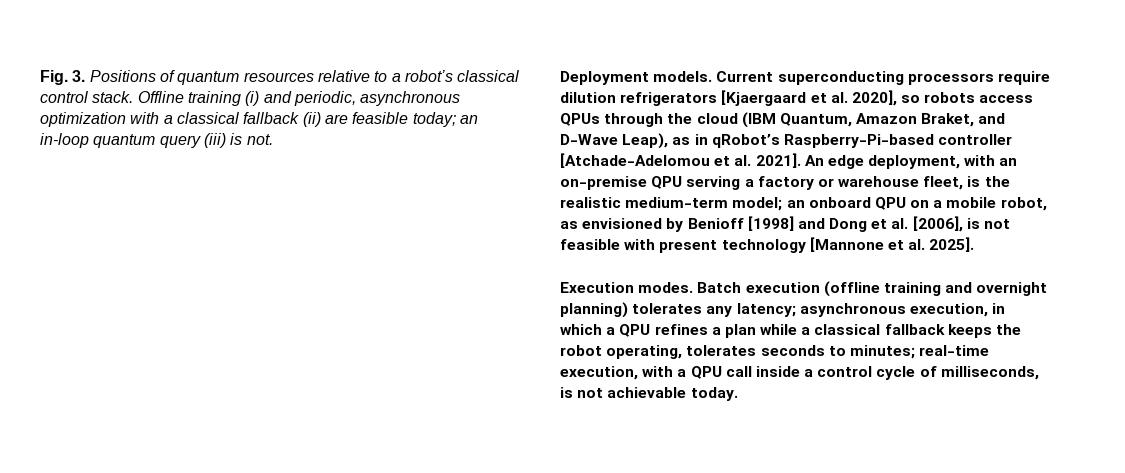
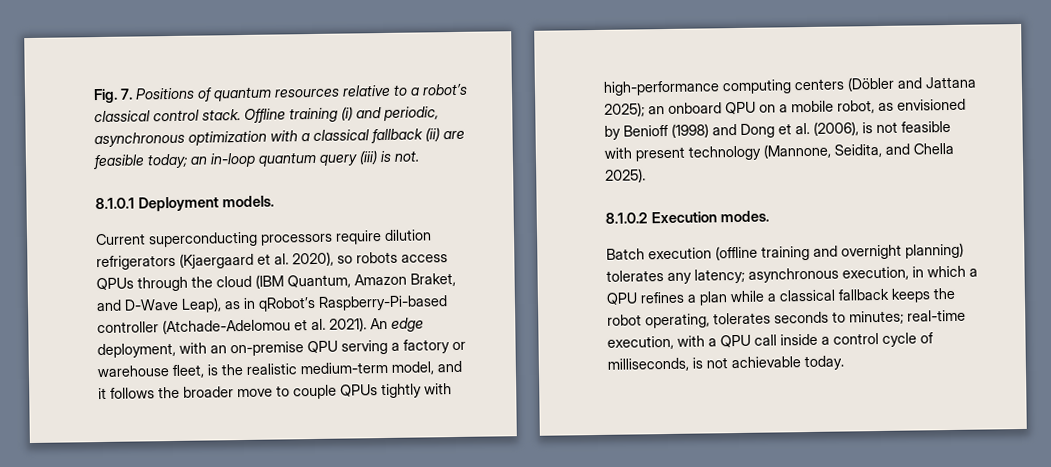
- Fig. 3. Positions of quantum resources relative to a robot’s classical control stack.
+ Fig. 7. Positions of quantum resources relative to a robot’s classical control stack.
- Deployment models. Current superconducting processors require dilution refrigerators [Kjaergaard et al. 2020], so robots access QPUs through the cloud (IBM Quantum, Amazon Braket, and D-Wave Leap), as in qRobot’s Raspberry-Pi-based controller [Atchade-Adelomou et al. 2021].
+ 8.1.0.1 Deployment models.
+ Current superconducting processors require dilution refrigerators (Kjaergaard et al. 2020), so robots access QPUs through the cloud (IBM Quantum, Amazon Braket, and D-Wave Leap), as in qRobot’s Raspberry-Pi-based controller (Atchade-Adelomou et al. 2021).
- An edge deployment, with an on-premise QPU serving a factory or warehouse fleet, is the realistic medium-term model;
+ An edge deployment, with an on-premise QPU serving a factory or warehouse fleet, is the realistic medium-term model, and it follows the broader move to couple QPUs tightly with high-performance computing centers (Döbler and Jattana 2025);
- an onboard QPU on a mobile robot, as envisioned by Benioff [1998] and Dong et al. [2006], is not feasible with present technology [Mannone et al. 2025].
- Execution modes. Batch execution (offline training and overnight planning) tolerates any latency;
+ an onboard QPU on a mobile robot, as envisioned by Benioff (1998) and Dong et al. (2006), is not feasible with present technology (Mannone, Seidita, and Chella 2025).
+ 8.1.0.2 Execution modes.
+ Batch execution (offline training and overnight planning) tolerates any latency;

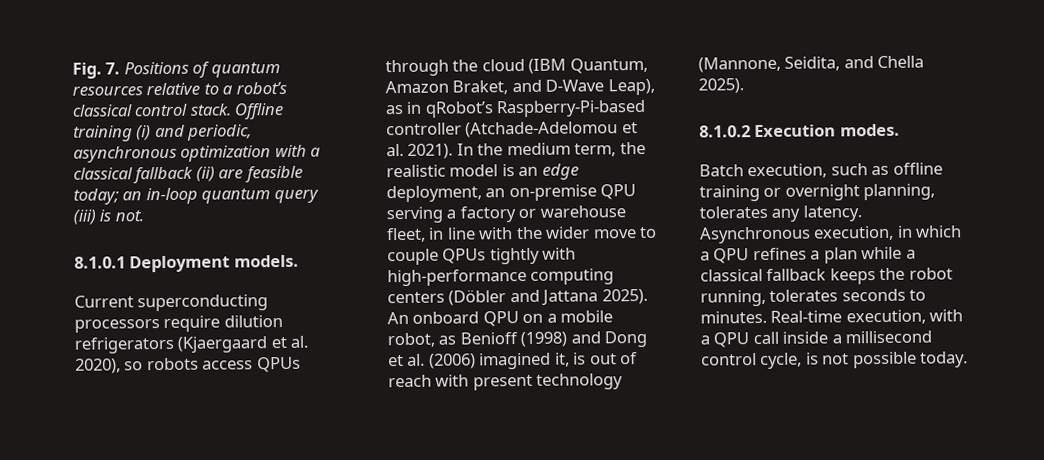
- An edge deployment, with an on-premise QPU serving a factory or warehouse fleet, is the realistic medium-term model, and it follows the broader move to couple QPUs tightly with high-performance computing centers (Döbler and Jattana 2025); an onboard QPU on a mobile robot, as envisioned by Benioff (1998) and Dong et al. (2006), is not feasible with present technology (Mannone, Seidita, and Chella 2025).
+ In the medium term, the realistic model is an edge deployment, an on-premise QPU serving a factory or warehouse fleet, in line with the wider move to couple QPUs tightly with high-performance computing centers (Döbler and Jattana 2025). An onboard QPU on a mobile robot, as Benioff (1998) and Dong et al. (2006) imagined it, is out of reach with present technology (Mannone, Seidita, and Chella 2025).
- Batch execution (offline training and overnight planning) tolerates any latency; asynchronous execution, in which a QPU refines a plan while a classical fallback keeps the robot operating, tolerates seconds to minutes; real-time execution, with a QPU call inside a control cycle of milliseconds, is not achievable today.
+ Batch execution, such as offline training or overnight planning, tolerates any latency. Asynchronous execution, in which a QPU refines a plan while a classical fallback keeps the robot running, tolerates seconds to minutes. Real-time execution, with a QPU call inside a millisecond control cycle, is not possible today.

